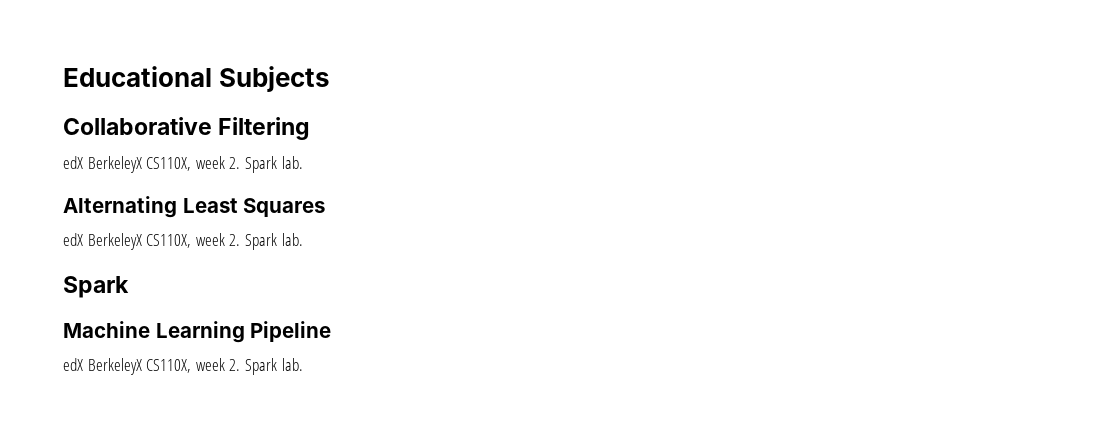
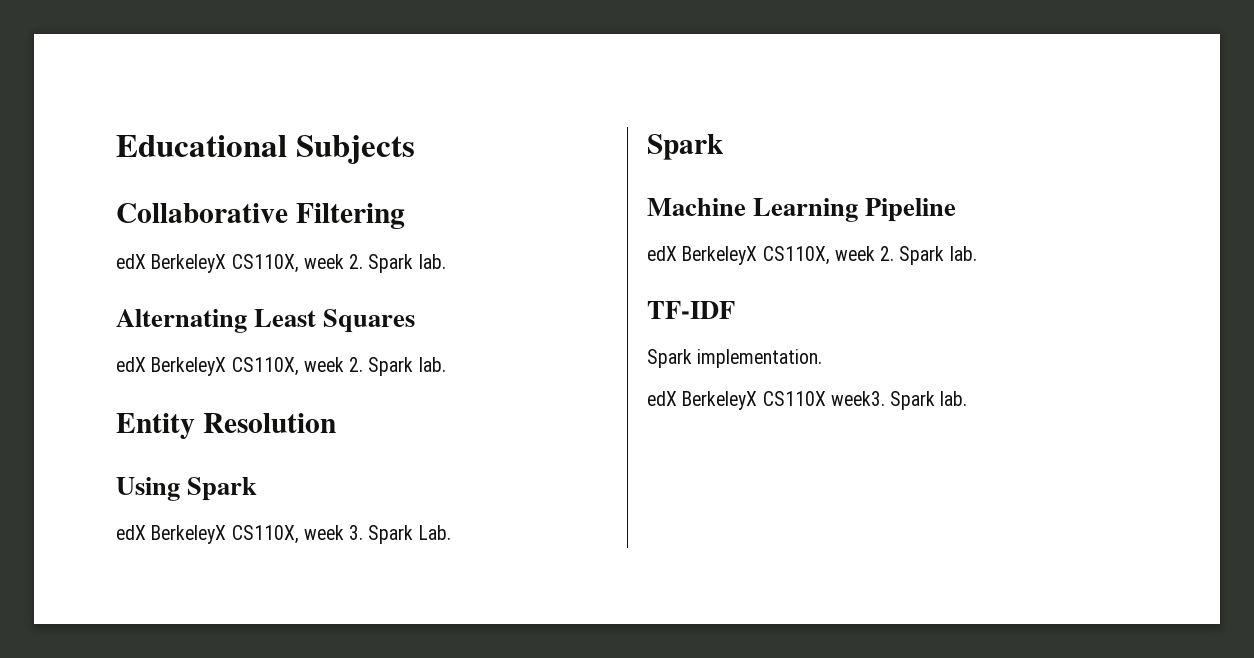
+ Entity Resolution
+ Using Spark
+ edX BerkeleyX CS110X, week 3. Spark Lab.
+ TF-IDF
+ Spark implementation.
+ edX BerkeleyX CS110X week3. Spark lab.

